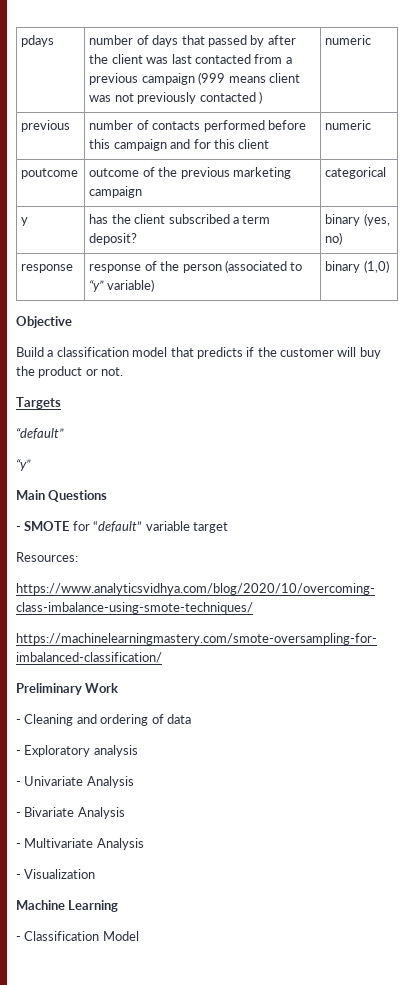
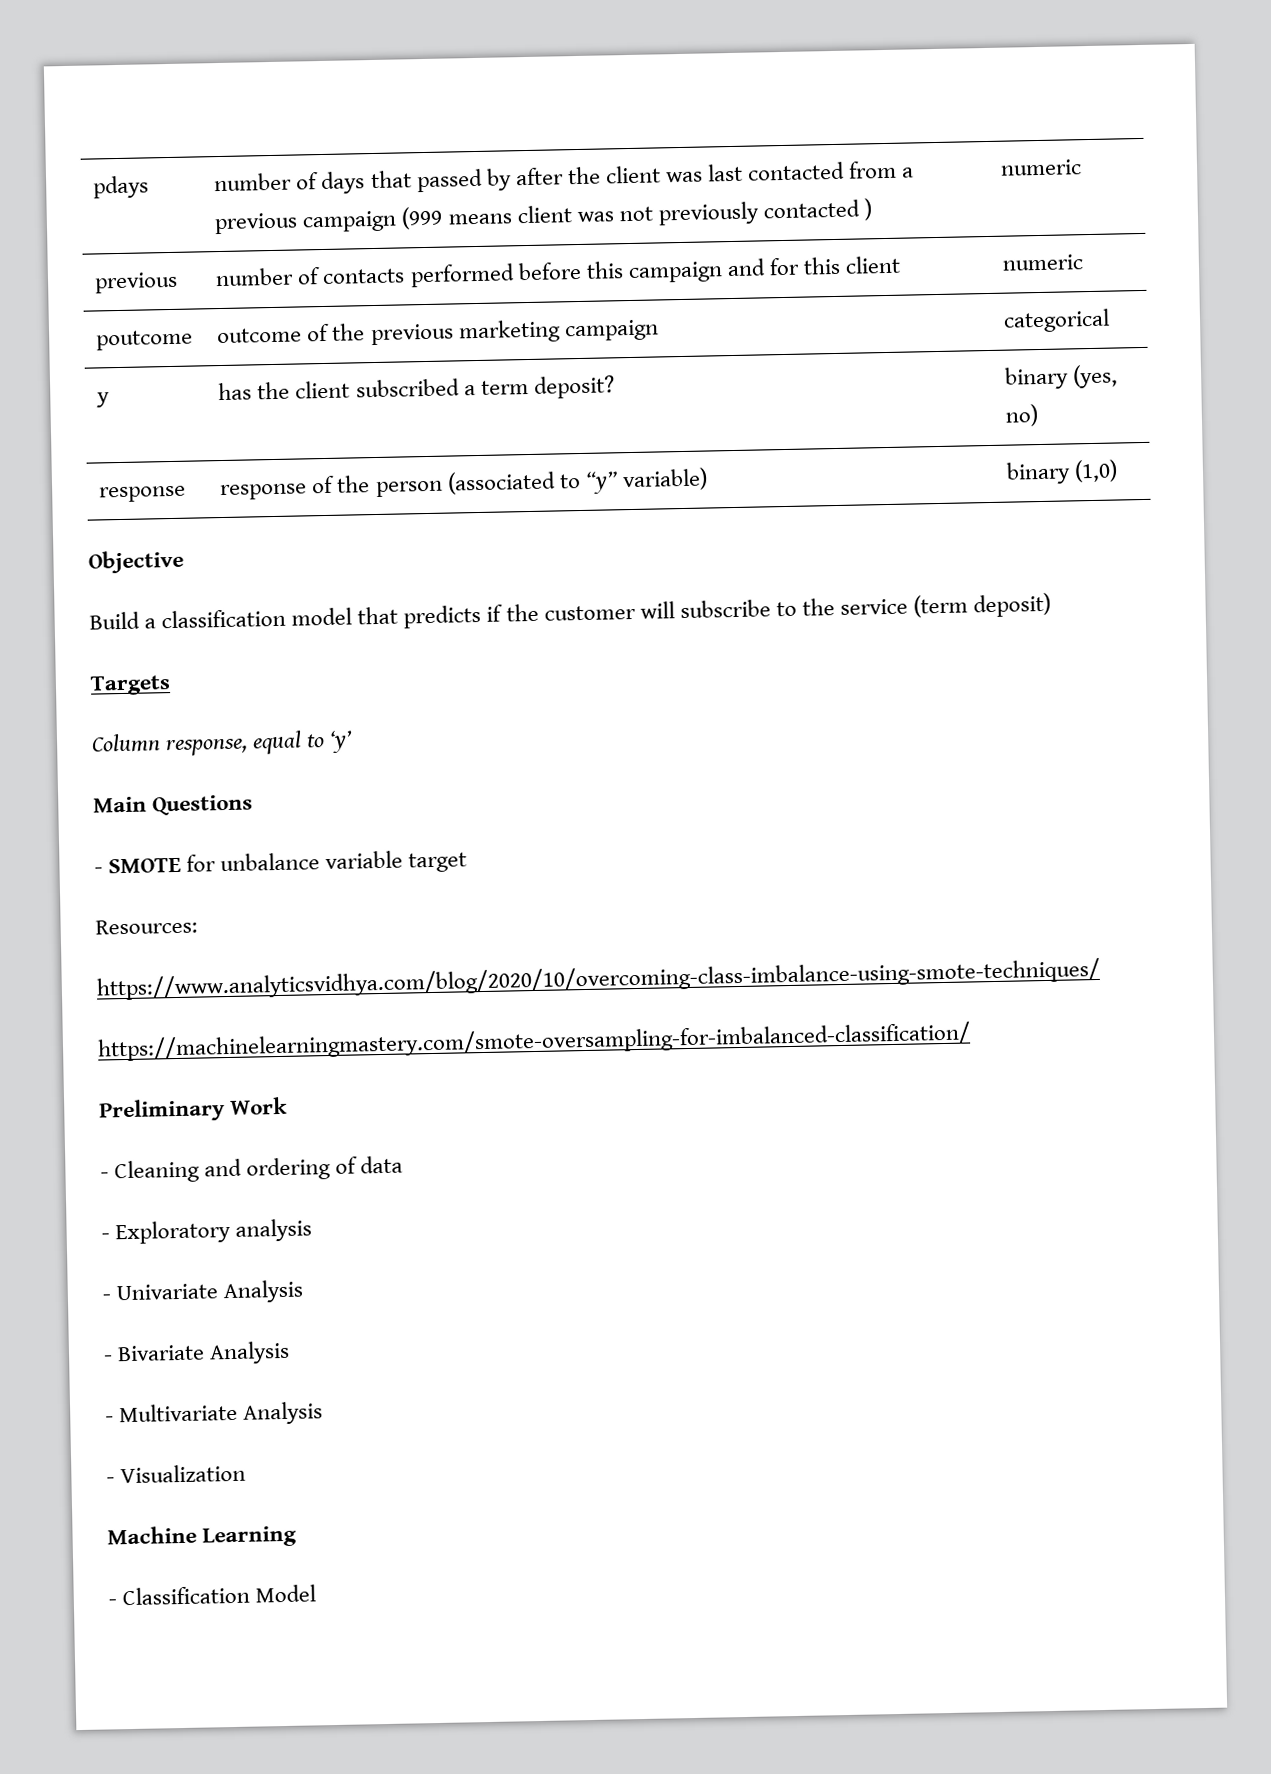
- Build a classification model that predicts if the customer will buy the product or not.
+ Build a classification model that predicts if the customer will subscribe to the service (term deposit)
  Targets
- “default”
- “y”
+ Column response, equal to ‘y’
- - SMOTE for “default” variable target
+ - SMOTE for unbalance variable target

